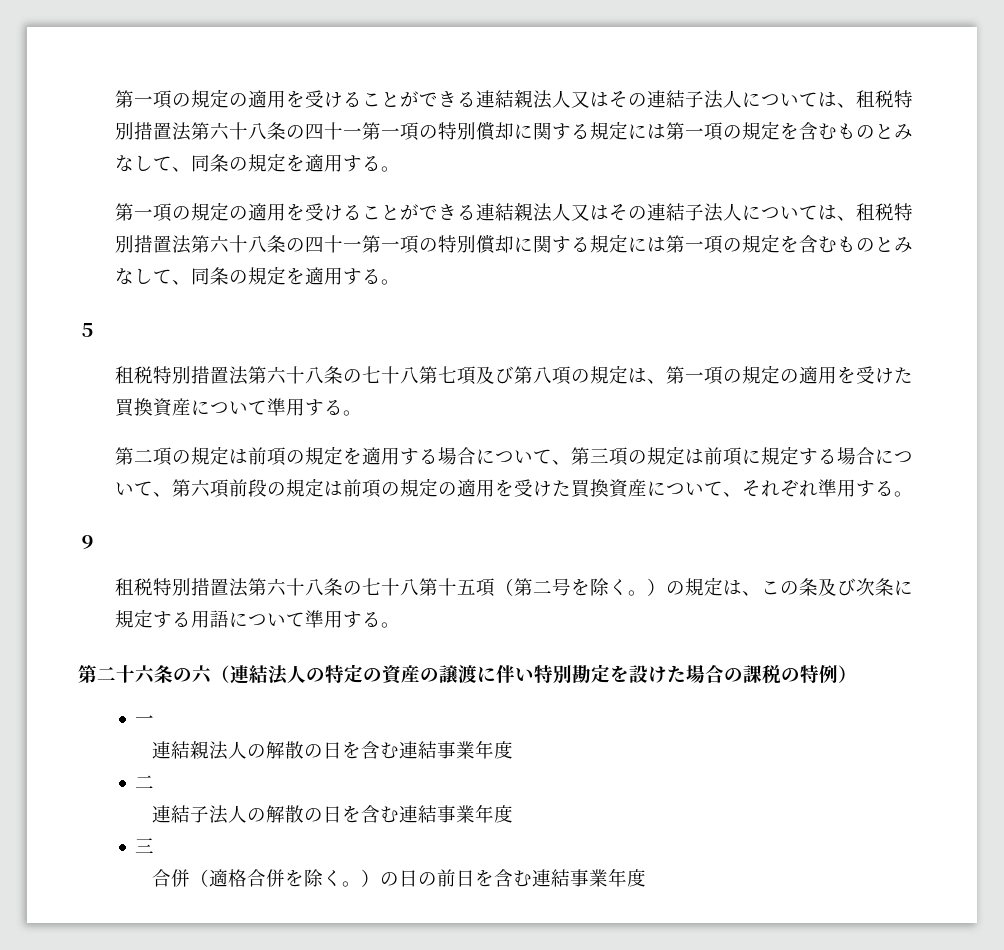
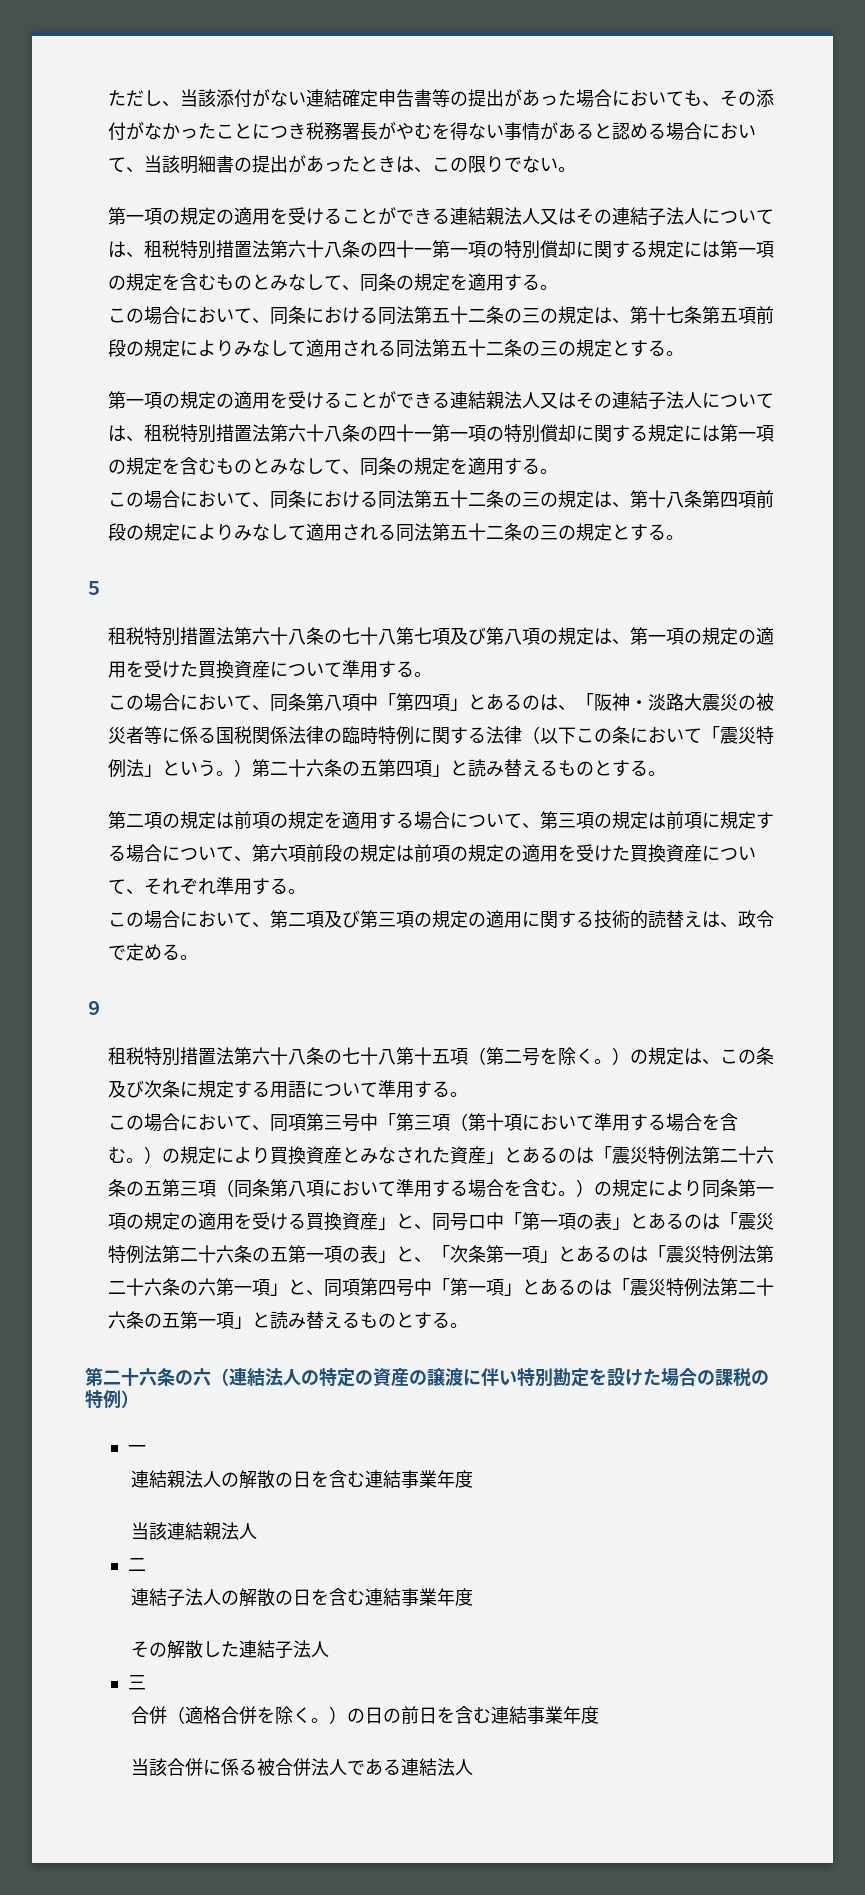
+ ただし、当該添付がない連結確定申告書等の提出があった場合においても、その添付がなかったことにつき税務署長がやむを得ない事情があると認める場合において、当該明細書の提出があったときは、この限りでない。
+ この場合において、同条における同法第五十二条の三の規定は、第十七条第五項前段の規定によりみなして適用される同法第五十二条の三の規定とする。
+ この場合において、同条における同法第五十二条の三の規定は、第十八条第四項前段の規定によりみなして適用される同法第五十二条の三の規定とする。
+ この場合において、同条第八項中「第四項」とあるのは、「阪神・淡路大震災の被災者等に係る国税関係法律の臨時特例に関する法律（以下この条において「震災特例法」という。）第二十六条の五第四項」と読み替えるものとする。
+ この場合において、第二項及び第三項の規定の適用に関する技術的読替えは、政令で定める。
+ この場合において、同項第三号中「第三項（第十項において準用する場合を含む。）の規定により買換資産とみなされた資産」とあるのは「震災特例法第二十六条の五第三項（同条第八項において準用する場合を含む。）の規定により同条第一項の規定の適用を受ける買換資産」と、同号ロ中「第一項の表」とあるのは「震災特例法第二十六条の五第一項の表」と、「次条第一項」とあるのは「震災特例法第二十六条の六第一項」と、同項第四号中「第一項」とあるのは「震災特例法第二十六条の五第一項」と読み替えるものとする。
+ 当該連結親法人
+ その解散した連結子法人
+ 当該合併に係る被合併法人である連結法人

